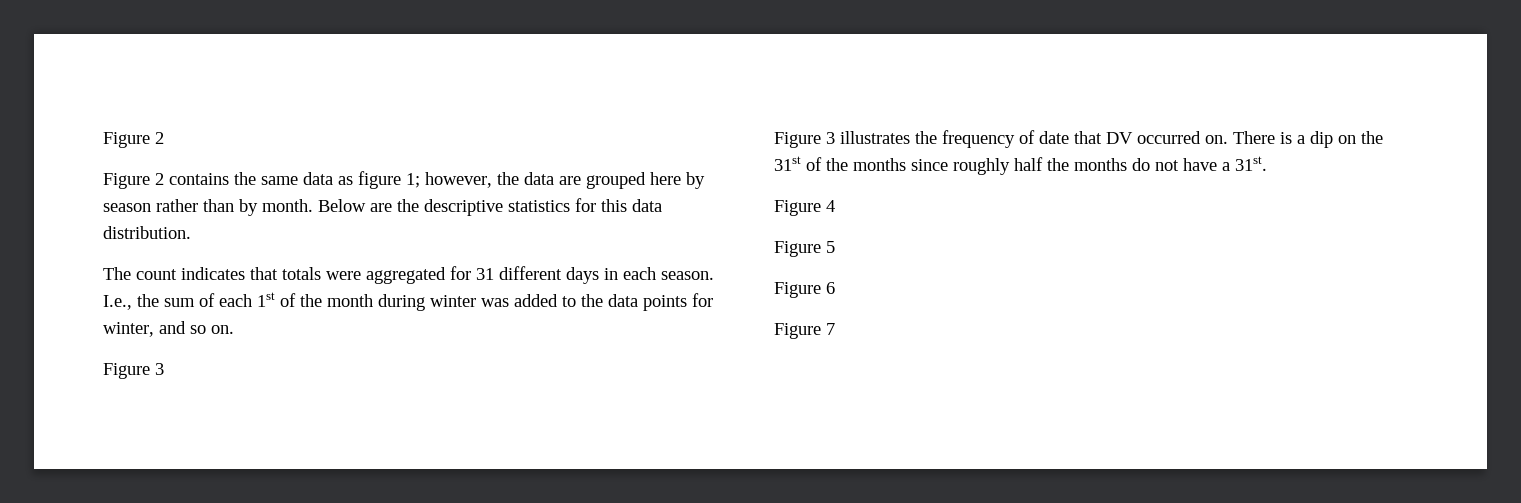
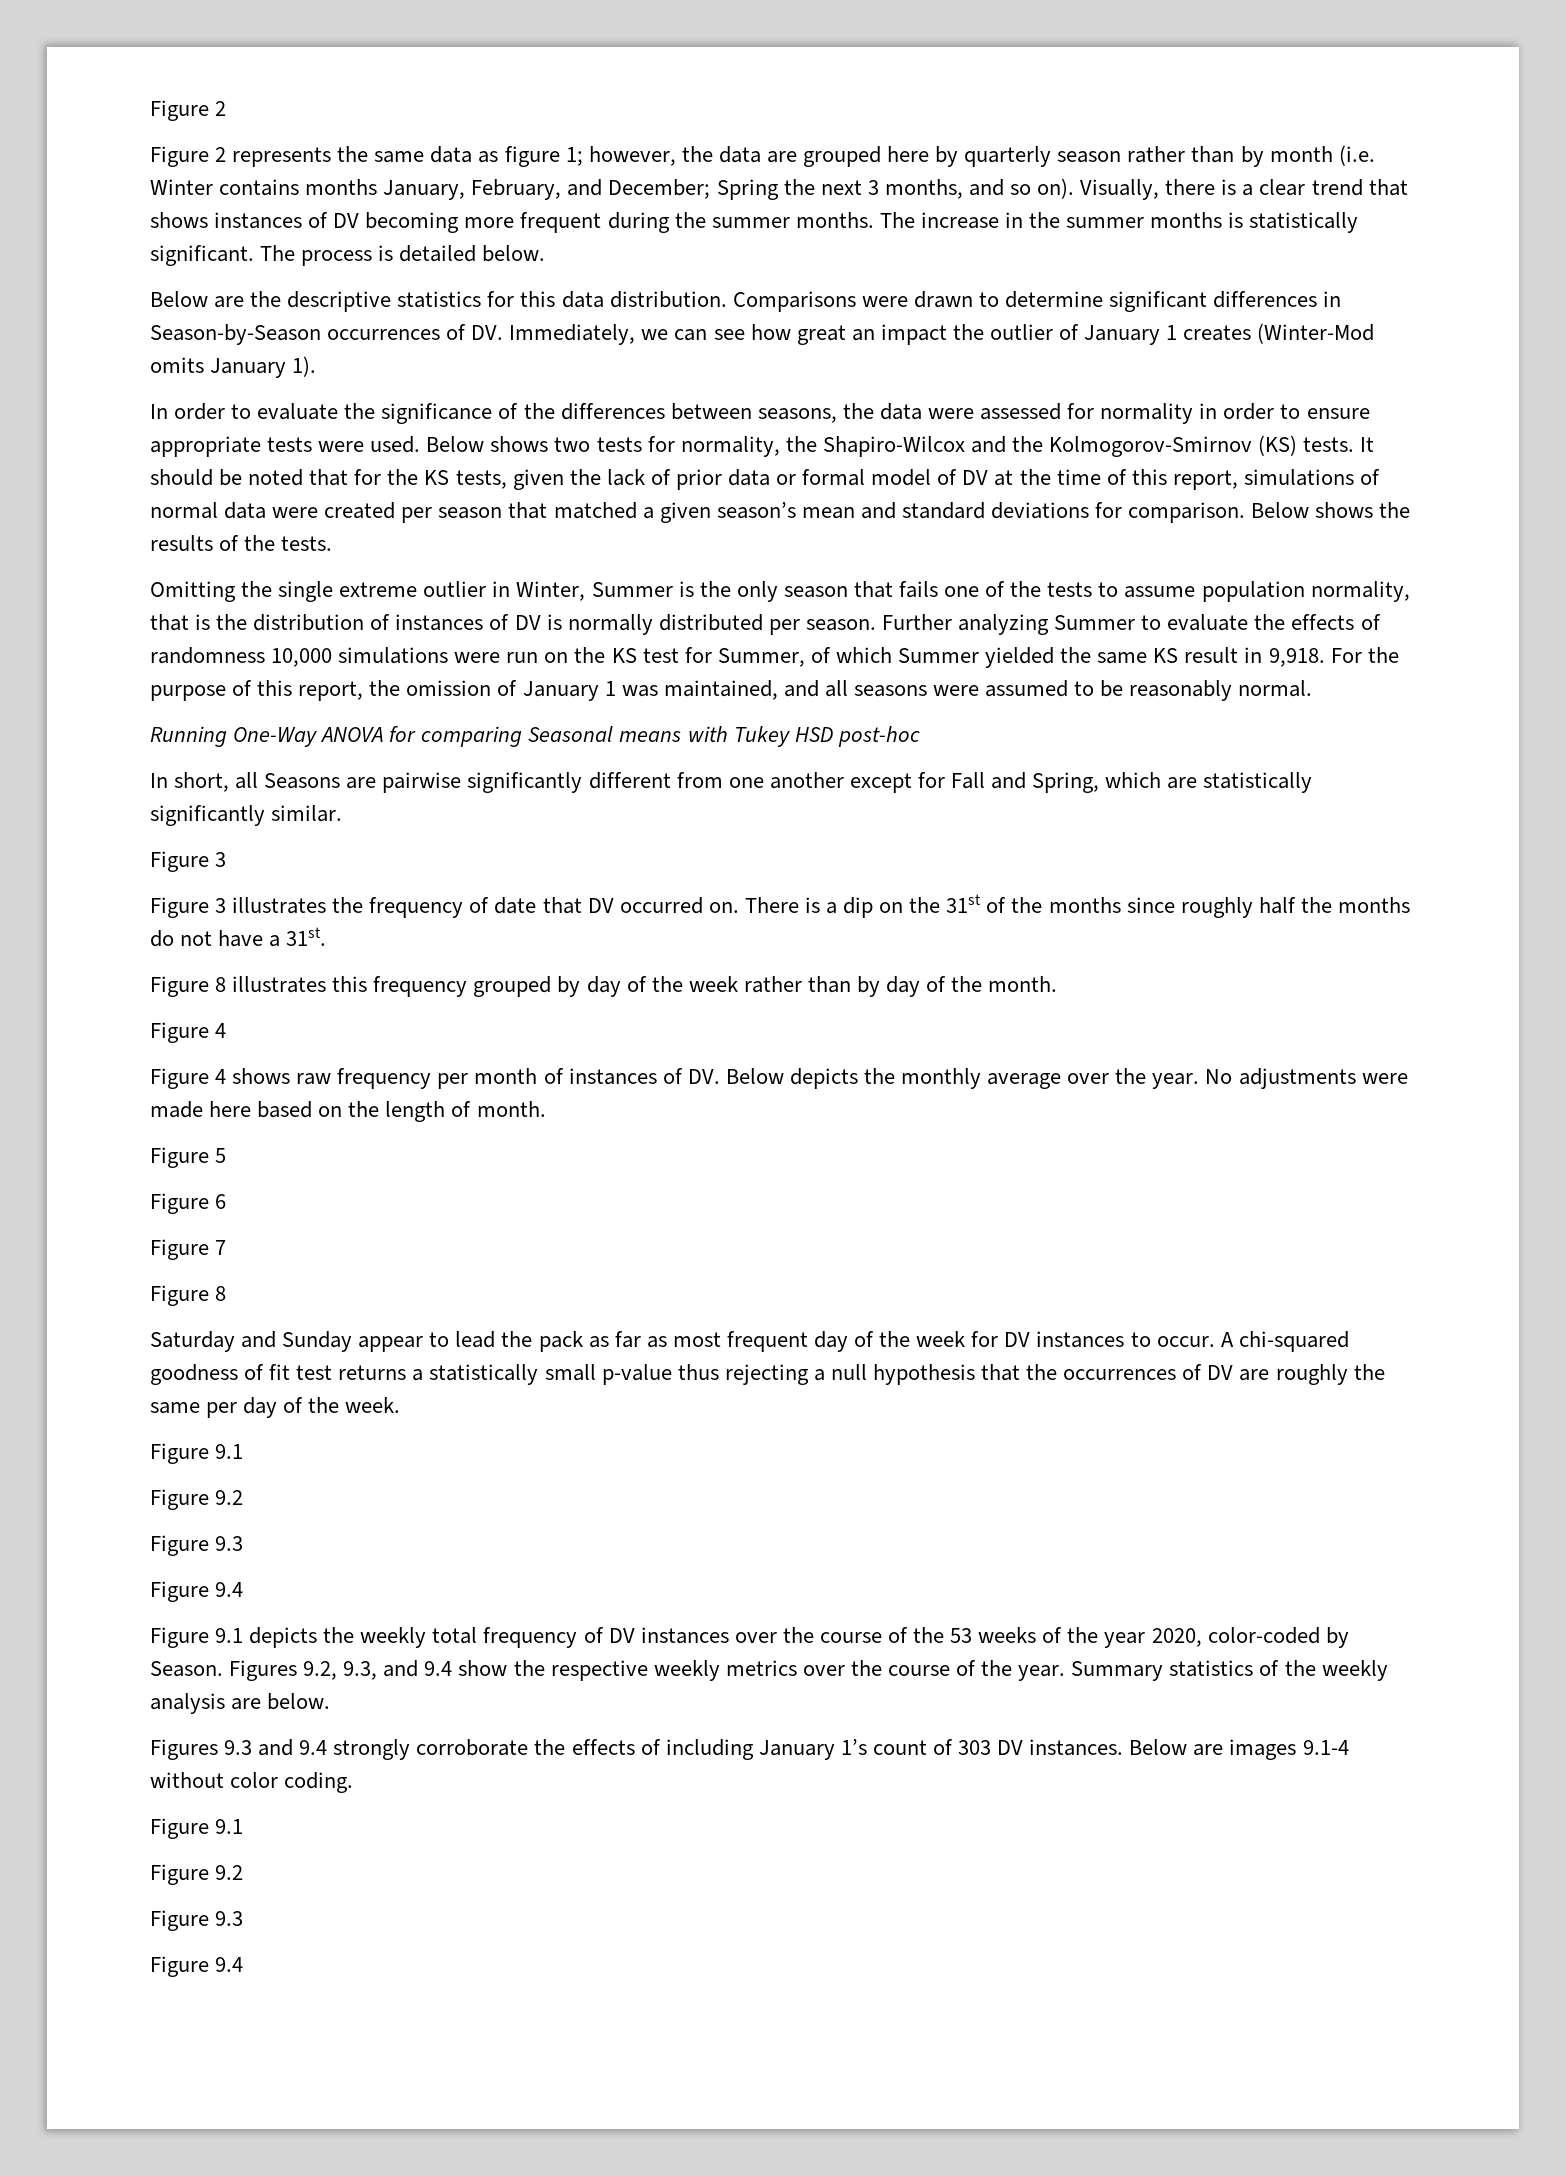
- Figure 2 contains the same data as figure 1; however, the data are grouped here by season rather than by month. Below are the descriptive statistics for this data distribution.
- The count indicates that totals were aggregated for 31 different days in each season. I.e., the sum of each 1st of the month during winter was added to the data points for winter, and so on.
+ Figure 2 represents the same data as figure 1; however, the data are grouped here by quarterly season rather than by month (i.e. Winter contains months January, February, and December; Spring the next 3 months, and so on). Visually, there is a clear trend that shows instances of DV becoming more frequent during the summer months. The increase in the summer months is statistically significant. The process is detailed below.
+ Below are the descriptive statistics for this data distribution. Comparisons were drawn to determine significant differences in Season-by-Season occurrences of DV. Immediately, we can see how great an impact the outlier of January 1 creates (Winter-Mod omits January 1).
+ In order to evaluate the significance of the differences between seasons, the data were assessed for normality in order to ensure appropriate tests were used. Below shows two tests for normality, the Shapiro-Wilcox and the Kolmogorov-Smirnov (KS) tests. It should be noted that for the KS tests, given the lack of prior data or formal model of DV at the time of this report, simulations of normal data were created per season that matched a given season’s mean and standard deviations for comparison. Below shows the results of the tests.
+ Omitting the single extreme outlier in Winter, Summer is the only season that fails one of the tests to assume population normality, that is the distribution of instances of DV is normally distributed per season. Further analyzing Summer to evaluate the effects of randomness 10,000 simulations were run on the KS test for Summer, of which Summer yielded the same KS result in 9,918. For the purpose of this report, the omission of January 1 was maintained, and all seasons were assumed to be reasonably normal.
+ Running One-Way ANOVA for comparing Seasonal means with Tukey HSD post-hoc
+ In short, all Seasons are pairwise significantly different from one another except for Fall and Spring, which are statistically significantly similar.
+ Figure 8 illustrates this frequency grouped by day of the week rather than by day of the month.
  Figure 4
+ Figure 4 shows raw frequency per month of instances of DV. Below depicts the monthly average over the year. No adjustments were made here based on the length of month.
  Figure 7
+ Figure 8
+ Saturday and Sunday appear to lead the pack as far as most frequent day of the week for DV instances to occur. A chi-squared goodness of fit test returns a statistically small p-value thus rejecting a null hypothesis that the occurrences of DV are roughly the same per day of the week.
+ Figure 9.1
+ Figure 9.2
+ Figure 9.3
+ Figure 9.4
+ Figure 9.1 depicts the weekly total frequency of DV instances over the course of the 53 weeks of the year 2020, color-coded by Season. Figures 9.2, 9.3, and 9.4 show the respective weekly metrics over the course of the year. Summary statistics of the weekly analysis are below.
+ Figures 9.3 and 9.4 strongly corroborate the effects of including January 1’s count of 303 DV instances. Below are images 9.1-4 without color coding.
+ Figure 9.1
+ Figure 9.2
+ Figure 9.3
+ Figure 9.4

